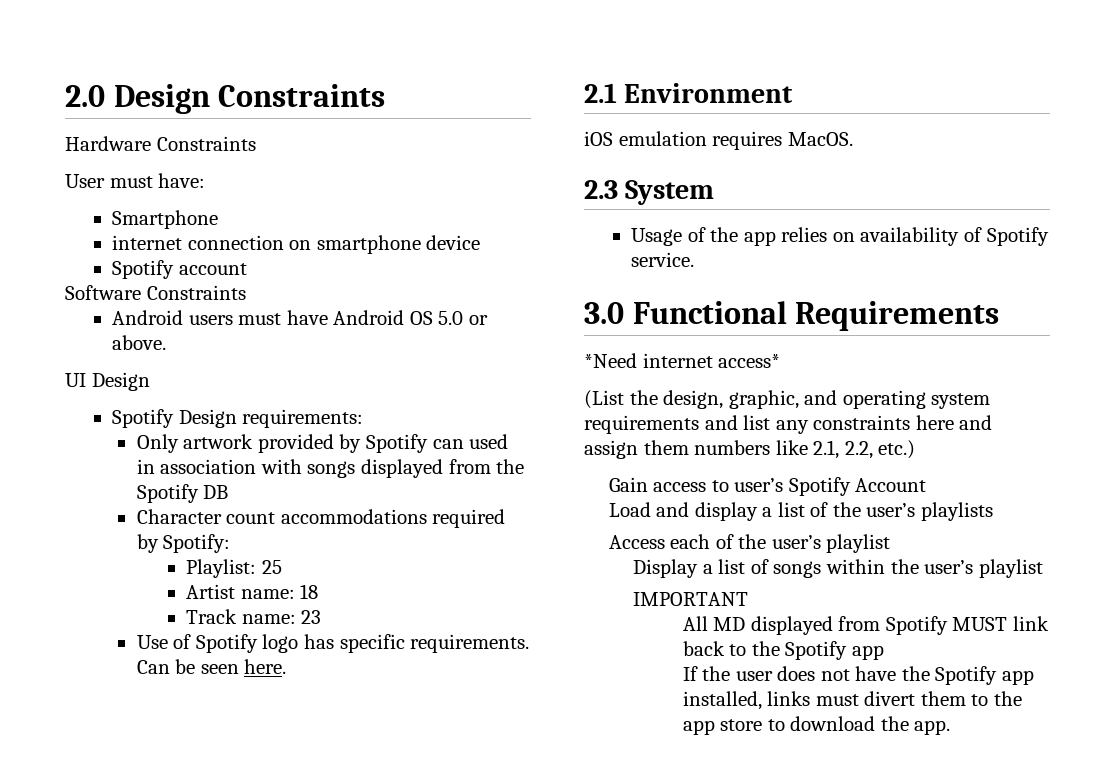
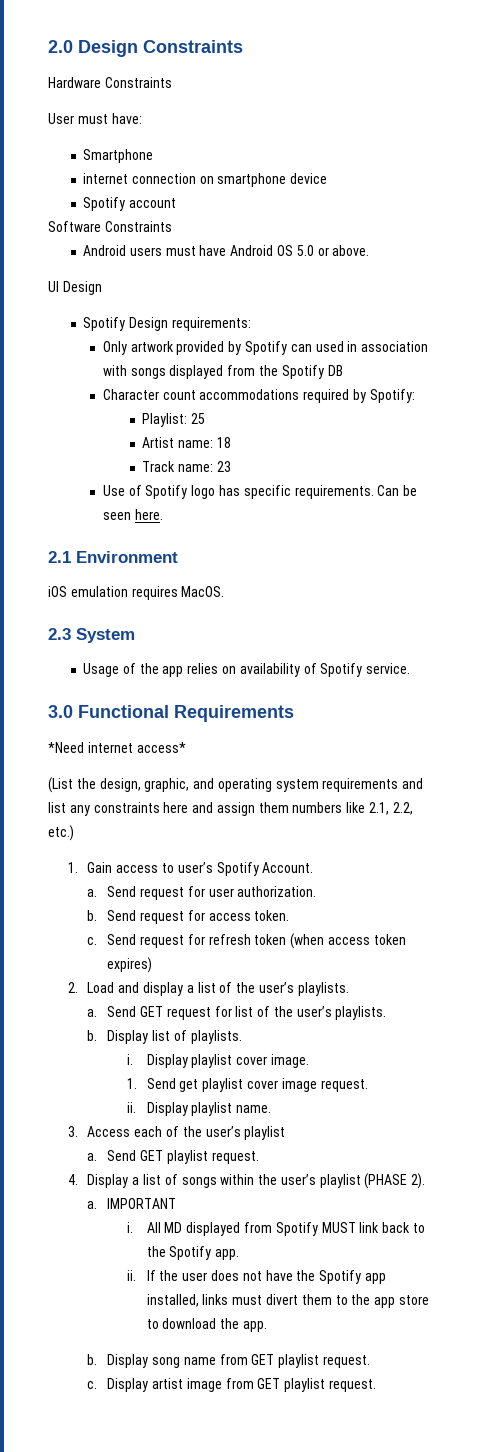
- Gain access to user’s Spotify Account
- Load and display a list of the user’s playlists
- Access each of the user’s playlist
+ 1. Gain access to user’s Spotify Account.
+ a. Send request for user authorization.
+ b. Send request for access token.
+ c. Send request for refresh token (when access token expires)
+ 2. Load and display a list of the user’s playlists.
+ a. Send GET request for list of the user’s playlists.
+ b. Display list of playlists.
+ i. Display playlist cover image.
+ 1. Send get playlist cover image request.
+ ii. Display playlist name.
+ 3. Access each of the user’s playlist
- Display a list of songs within the user’s playlist
- IMPORTANT
- All MD displayed from Spotify MUST link back to the Spotify app
- If the user does not have the Spotify app installed, links must divert them to the app store to download the app.
+ a. Send GET playlist request.
+ 4. Display a list of songs within the user’s playlist (PHASE 2).
+ a. IMPORTANT
+ i. All MD displayed from Spotify MUST link back to the Spotify app.
+ ii. If the user does not have the Spotify app installed, links must divert them to the app store to download the app.
+ b. Display song name from GET playlist request.
+ c. Display artist image from GET playlist request.

